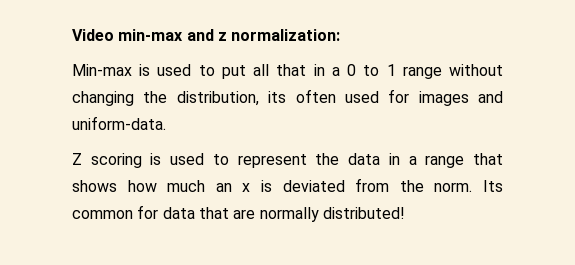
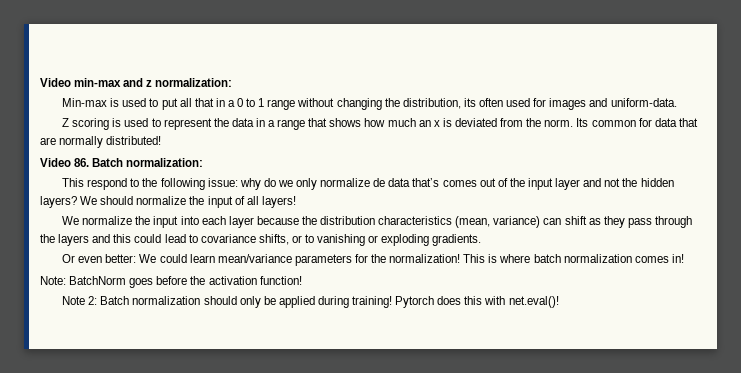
+ Video 86. Batch normalization:
+ This respond to the following issue: why do we only normalize de data that’s comes out of the input layer and not the hidden layers? We should normalize the input of all layers!
+ We normalize the input into each layer because the distribution characteristics (mean, variance) can shift as they pass through the layers and this could lead to covariance shifts, or to vanishing or exploding gradients.
+ Or even better: We could learn mean/variance parameters for the normalization! This is where batch normalization comes in!
+ Note: BatchNorm goes before the activation function!
+ Note 2: Batch normalization should only be applied during training! Pytorch does this with net.eval()!

